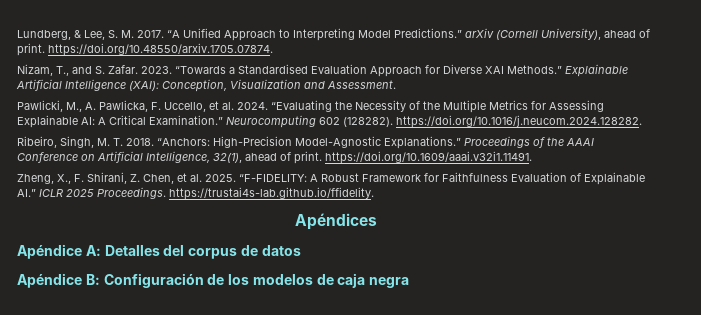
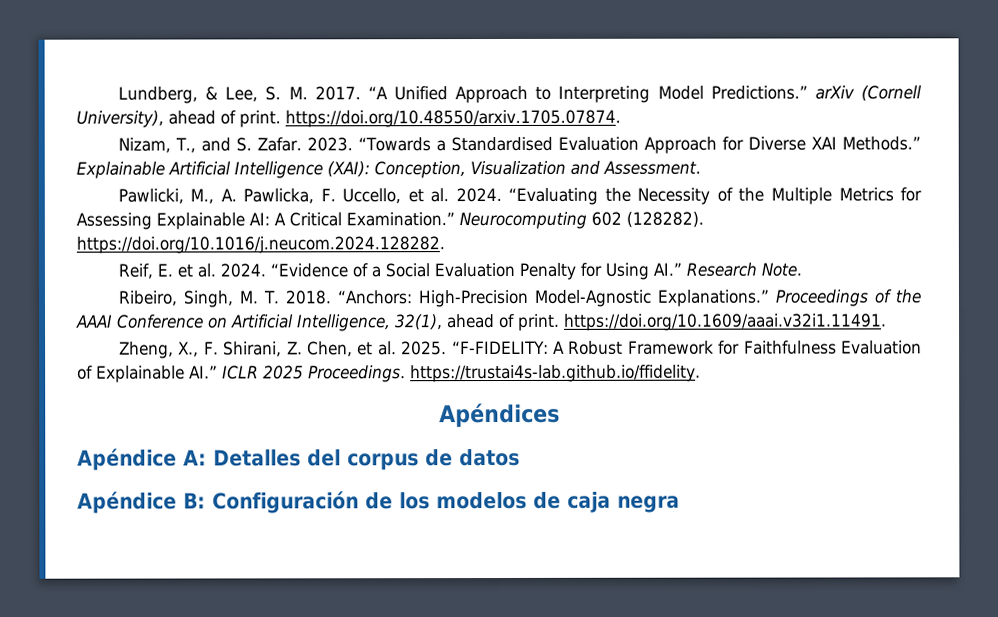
+ Reif, E. et al. 2024. “Evidence of a Social Evaluation Penalty for Using AI.” Research Note.

